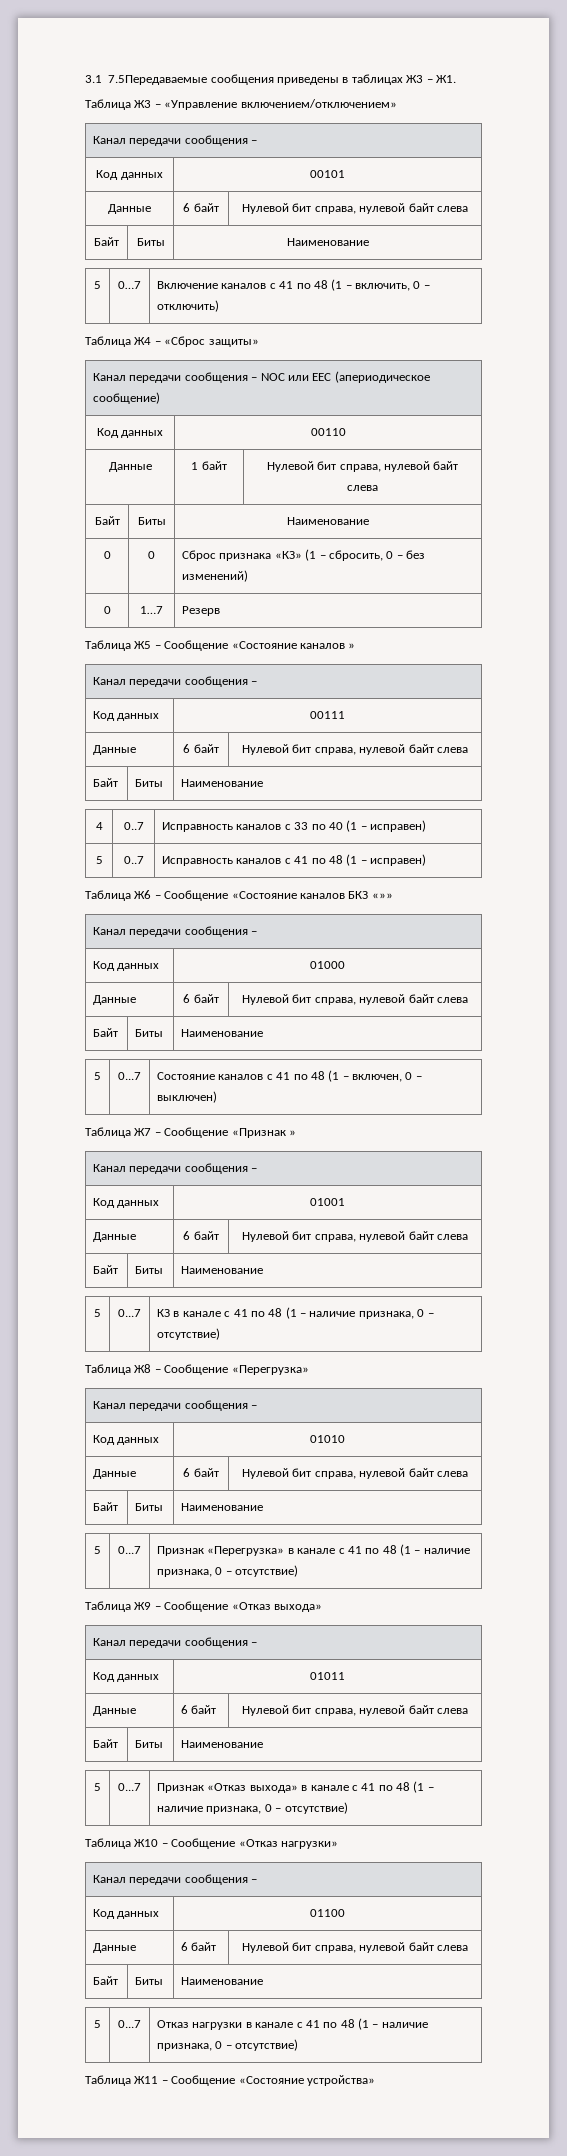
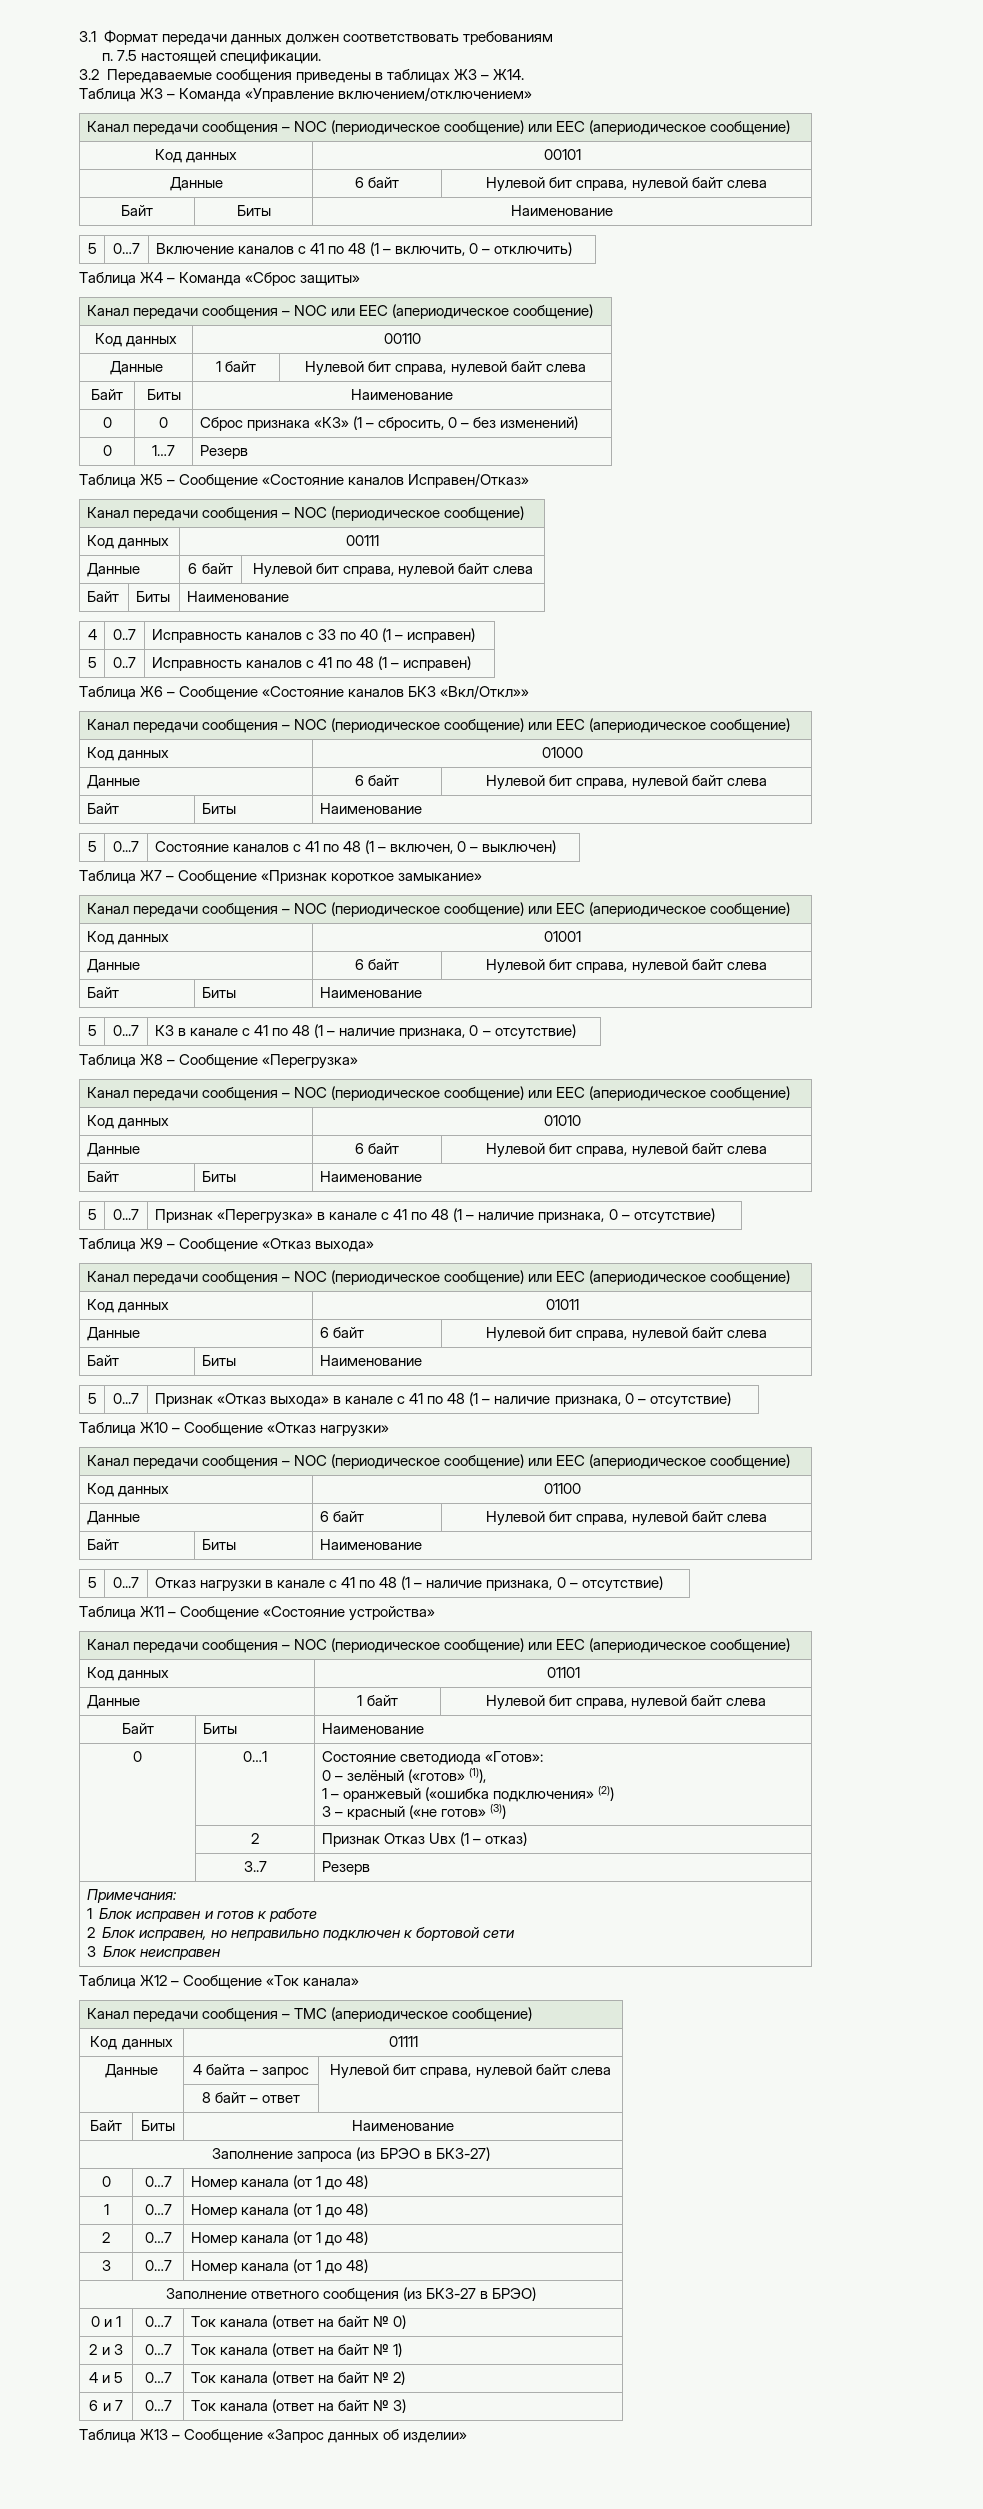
- 3.1 7.5Передаваемые сообщения приведены в таблицах Ж3 – Ж1.
+ 3.1 Формат передачи данных должен соответствовать требованиям
+ п. 7.5 настоящей спецификации.
+ 3.2 Передаваемые сообщения приведены в таблицах Ж3 – Ж14.
- Таблица Ж3 – «Управление включением/отключением»
- Канал передачи сообщения –
+ Таблица Ж3 – Команда «Управление включением/отключением»
+ Канал передачи сообщения – NOC (периодическое сообщение) или EEC (апериодическое сообщение)
- Таблица Ж4 – «Сброс защиты»
+ Таблица Ж4 – Команда «Сброс защиты»
- Таблица Ж5 – Сообщение «Состояние каналов »
- Канал передачи сообщения –
+ Таблица Ж5 – Сообщение «Состояние каналов Исправен/Отказ»
+ Канал передачи сообщения – NOC (периодическое сообщение)
- Таблица Ж6 – Сообщение «Состояние каналов БКЗ «»»
- Канал передачи сообщения –
+ Таблица Ж6 – Сообщение «Состояние каналов БКЗ «Вкл/Откл»»
+ Канал передачи сообщения – NOC (периодическое сообщение) или EEC (апериодическое сообщение)
- Таблица Ж7 – Сообщение «Признак »
- Канал передачи сообщения –
+ Таблица Ж7 – Сообщение «Признак короткое замыкание»
+ Канал передачи сообщения – NOC (периодическое сообщение) или EEC (апериодическое сообщение)
  Таблица Ж8 – Сообщение «Перегрузка»
- Канал передачи сообщения –
+ Канал передачи сообщения – NOC (периодическое сообщение) или EEC (апериодическое сообщение)
  Таблица Ж9 – Сообщение «Отказ выхода»
- Канал передачи сообщения –
+ Канал передачи сообщения – NOC (периодическое сообщение) или EEC (апериодическое сообщение)
  Таблица Ж10 – Сообщение «Отказ нагрузки»
- Канал передачи сообщения –
+ Канал передачи сообщения – NOC (периодическое сообщение) или EEC (апериодическое сообщение)
  Таблица Ж11 – Сообщение «Состояние устройства»
+ Канал передачи сообщения – NOC (периодическое сообщение) или EEC (апериодическое сообщение)
+ Код данных | 01101
+ Данные | 1 байт | Нулевой бит справа, нулевой байт слева
+ Байт | Биты | Наименование
+ 0 | 0…1 | Состояние светодиода «Готов»:
+ 0 – зелёный («готов» (1)),
+ 1 – оранжевый («ошибка подключения» (2))
+ 3 – красный («не готов» (3))
+ | 2 | Признак Отказ Uвх (1 – отказ)
+ | 3..7 | Резерв
+ Примечания:
+ 1 Блок исправен и готов к работе
+ 2 Блок исправен, но неправильно подключен к бортовой сети
+ 3 Блок неисправен
+ Таблица Ж12 – Сообщение «Ток канала»
+ Канал передачи сообщения – ТМС (апериодическое сообщение)
+ Код данных | 01111
+ Данные | 4 байта – запрос | Нулевой бит справа, нулевой байт слева
+ | 8 байт – ответ |
+ Байт | Биты | Наименование
+ Заполнение запроса (из БРЭО в БКЗ-27)
+ 0 | 0…7 | Номер канала (от 1 до 48)
+ 1 | 0…7 | Номер канала (от 1 до 48)
+ 2 | 0…7 | Номер канала (от 1 до 48)
+ 3 | 0…7 | Номер канала (от 1 до 48)
+ Заполнение ответного сообщения (из БКЗ-27 в БРЭО)
+ 0 и 1 | 0…7 | Ток канала (ответ на байт № 0)
+ 2 и 3 | 0…7 | Ток канала (ответ на байт № 1)
+ 4 и 5 | 0…7 | Ток канала (ответ на байт № 2)
+ 6 и 7 | 0…7 | Ток канала (ответ на байт № 3)
+ Таблица Ж13 – Сообщение «Запрос данных об изделии»

